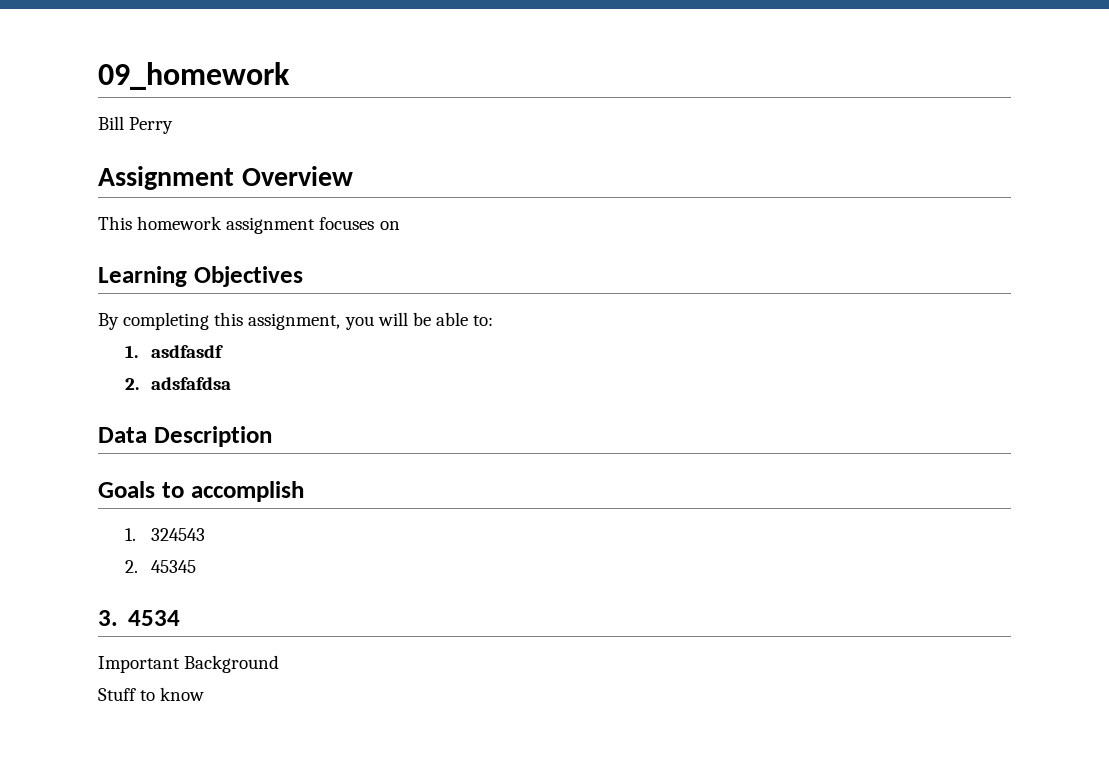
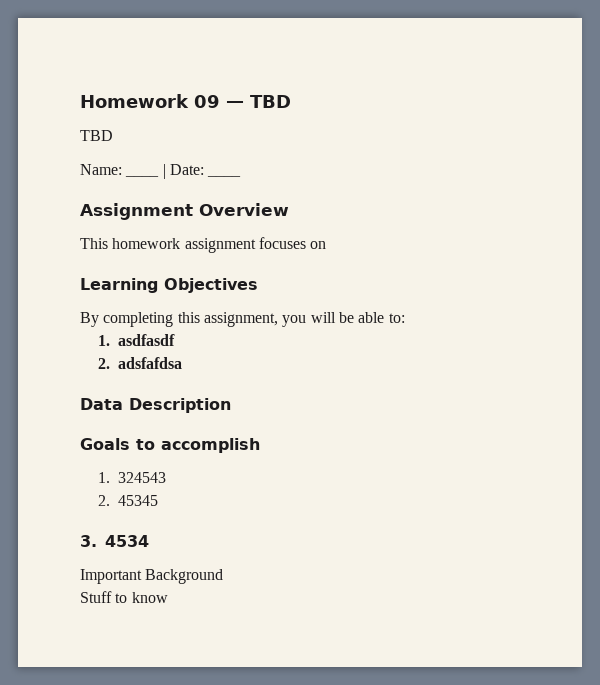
- 09_homework
- Bill Perry
+ Homework 09 — TBD
+ TBD
+ Name: ____ | Date: ____

